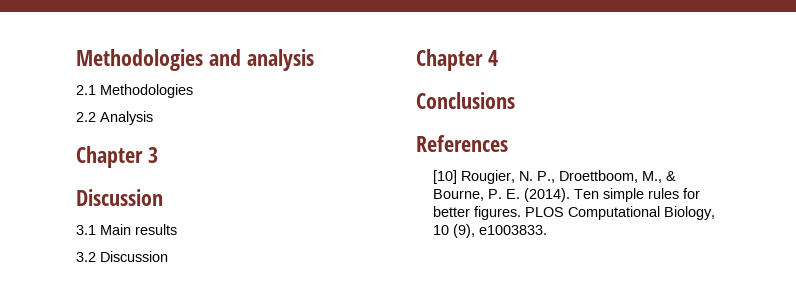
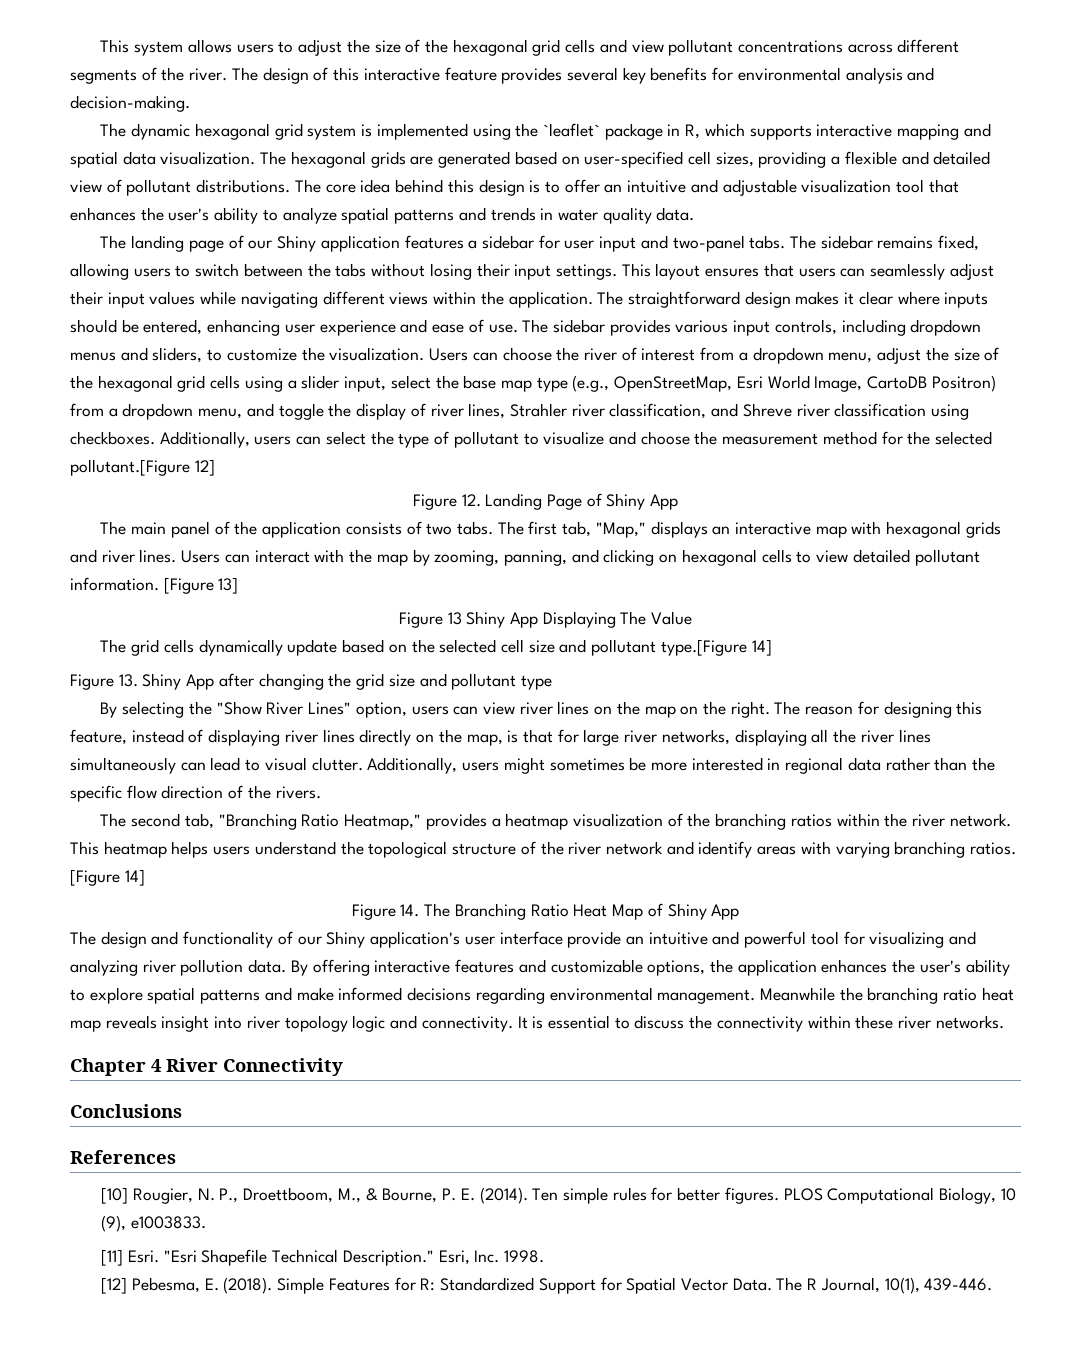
- Methodologies and analysis
- 2.1 Methodologies
- 2.2 Analysis
- Chapter 3
- Discussion
- 3.1 Main results
- 3.2 Discussion
+ This system allows users to adjust the size of the hexagonal grid cells and view pollutant concentrations across different segments of the river. The design of this interactive feature provides several key benefits for environmental analysis and decision-making.
+ The dynamic hexagonal grid system is implemented using the `leaflet` package in R, which supports interactive mapping and spatial data visualization. The hexagonal grids are generated based on user-specified cell sizes, providing a flexible and detailed view of pollutant distributions. The core idea behind this design is to offer an intuitive and adjustable visualization tool that enhances the user's ability to analyze spatial patterns and trends in water quality data.
+ The landing page of our Shiny application features a sidebar for user input and two-panel tabs. The sidebar remains fixed, allowing users to switch between the tabs without losing their input settings. This layout ensures that users can seamlessly adjust their input values while navigating different views within the application. The straightforward design makes it clear where inputs should be entered, enhancing user experience and ease of use. The sidebar provides various input controls, including dropdown menus and sliders, to customize the visualization. Users can choose the river of interest from a dropdown menu, adjust the size of the hexagonal grid cells using a slider input, select the base map type (e.g., OpenStreetMap, Esri World Image, CartoDB Positron) from a dropdown menu, and toggle the display of river lines, Strahler river classification, and Shreve river classification using checkboxes. Additionally, users can select the type of pollutant to visualize and choose the measurement method for the selected pollutant.[Figure 12]
+ Figure 12. Landing Page of Shiny App
+ The main panel of the application consists of two tabs. The first tab, "Map," displays an interactive map with hexagonal grids and river lines. Users can interact with the map by zooming, panning, and clicking on hexagonal cells to view detailed pollutant information. [Figure 13]
+ Figure 13 Shiny App Displaying The Value
+ The grid cells dynamically update based on the selected cell size and pollutant type.[Figure 14]
+ Figure 13. Shiny App after changing the grid size and pollutant type
+ By selecting the "Show River Lines" option, users can view river lines on the map on the right. The reason for designing this feature, instead of displaying river lines directly on the map, is that for large river networks, displaying all the river lines simultaneously can lead to visual clutter. Additionally, users might sometimes be more interested in regional data rather than the specific flow direction of the rivers.
+ The second tab, "Branching Ratio Heatmap," provides a heatmap visualization of the branching ratios within the river network. This heatmap helps users understand the topological structure of the river network and identify areas with varying branching ratios. [Figure 14]
+ Figure 14. The Branching Ratio Heat Map of Shiny App
+ The design and functionality of our Shiny application's user interface provide an intuitive and powerful tool for visualizing and analyzing river pollution data. By offering interactive features and customizable options, the application enhances the user's ability to explore spatial patterns and make informed decisions regarding environmental management. Meanwhile the branching ratio heat map reveals insight into river topology logic and connectivity. It is essential to discuss the connectivity within these river networks.
- Chapter 4
+ Chapter 4 River Connectivity
+ [11] Esri. "Esri Shapefile Technical Description." Esri, Inc. 1998.
+ [12] Pebesma, E. (2018). Simple Features for R: Standardized Support for Spatial Vector Data. The R Journal, 10(1), 439-446.

